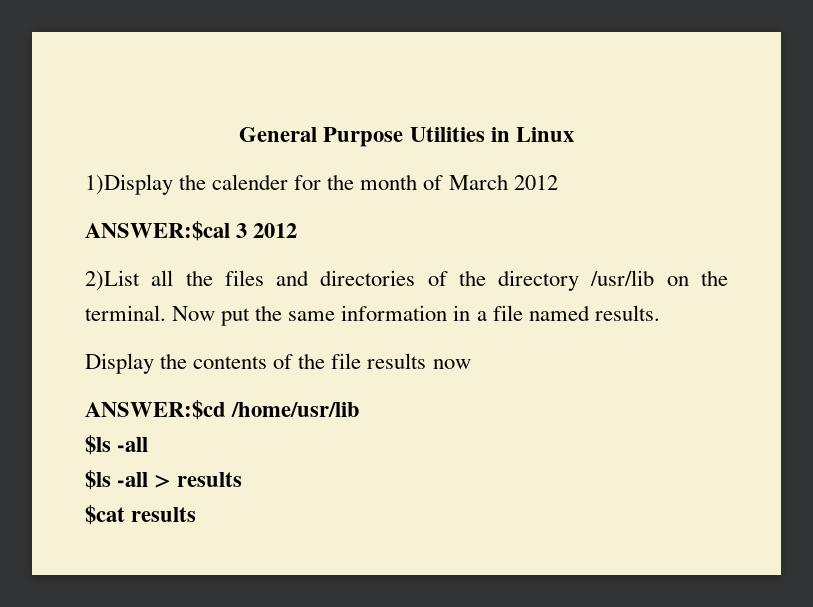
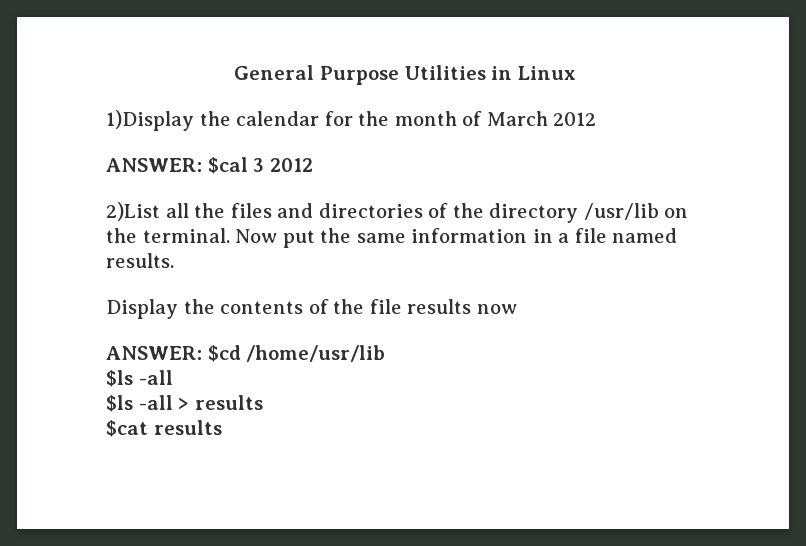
- 1)Display the calender for the month of March 2012
+ 1)Display the calendar for the month of March 2012
- ANSWER:$cal 3 2012
+ ANSWER: $cal 3 2012
- ANSWER:$cd /home/usr/lib
+ ANSWER: $cd /home/usr/lib

